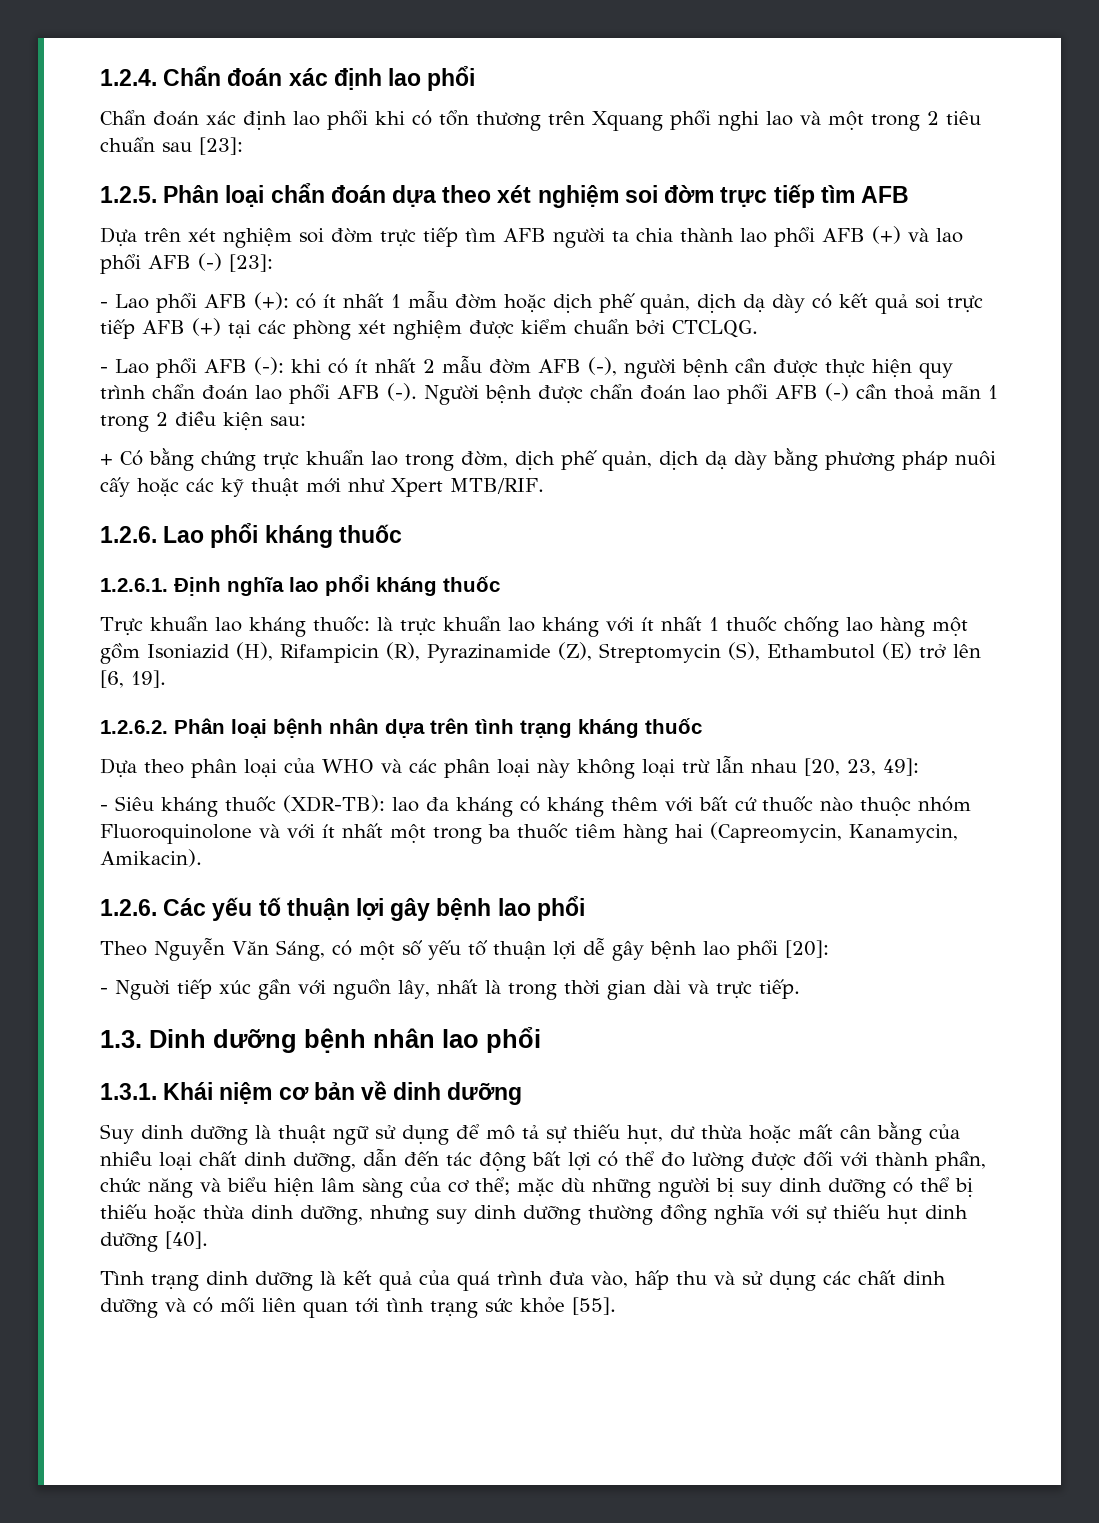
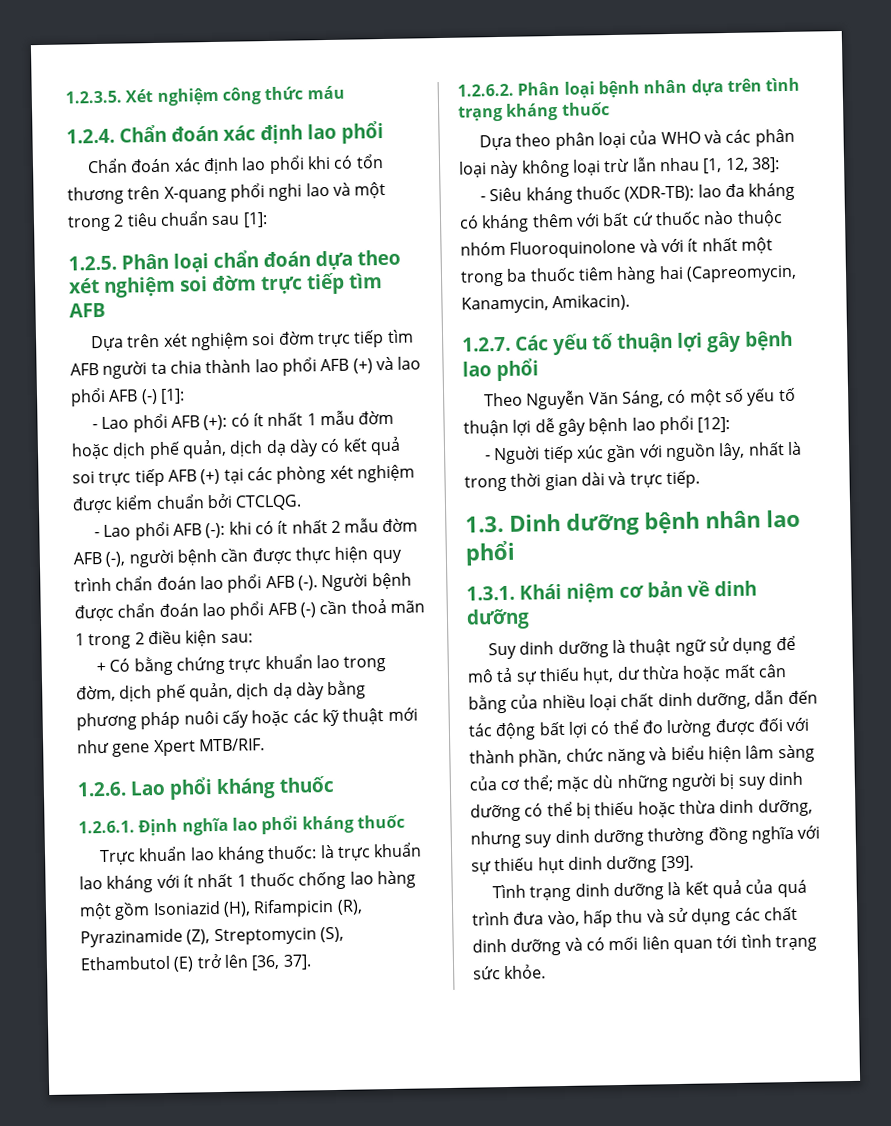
+ 1.2.3.5. Xét nghiệm công thức máu
- Chẩn đoán xác định lao phổi khi có tổn thương trên Xquang phổi nghi lao và một trong 2 tiêu chuẩn sau [23]:
+ Chẩn đoán xác định lao phổi khi có tổn thương trên X-quang phổi nghi lao và một trong 2 tiêu chuẩn sau [1]:
- Dựa trên xét nghiệm soi đờm trực tiếp tìm AFB người ta chia thành lao phổi AFB (+) và lao phổi AFB (-) [23]:
+ Dựa trên xét nghiệm soi đờm trực tiếp tìm AFB người ta chia thành lao phổi AFB (+) và lao phổi AFB (-) [1]:
- + Có bằng chứng trực khuẩn lao trong đờm, dịch phế quản, dịch dạ dày bằng phương pháp nuôi cấy hoặc các kỹ thuật mới như Xpert MTB/RIF.
+ + Có bằng chứng trực khuẩn lao trong đờm, dịch phế quản, dịch dạ dày bằng phương pháp nuôi cấy hoặc các kỹ thuật mới như gene Xpert MTB/RIF.
- Trực khuẩn lao kháng thuốc: là trực khuẩn lao kháng với ít nhất 1 thuốc chống lao hàng một gồm Isoniazid (H), Rifampicin (R), Pyrazinamide (Z), Streptomycin (S), Ethambutol (E) trở lên [6, 19].
+ Trực khuẩn lao kháng thuốc: là trực khuẩn lao kháng với ít nhất 1 thuốc chống lao hàng một gồm Isoniazid (H), Rifampicin (R), Pyrazinamide (Z), Streptomycin (S), Ethambutol (E) trở lên [36, 37].
- Dựa theo phân loại của WHO và các phân loại này không loại trừ lẫn nhau [20, 23, 49]:
+ Dựa theo phân loại của WHO và các phân loại này không loại trừ lẫn nhau [1, 12, 38]:
- 1.2.6. Các yếu tố thuận lợi gây bệnh lao phổi
+ 1.2.7. Các yếu tố thuận lợi gây bệnh lao phổi
- Theo Nguyễn Văn Sáng, có một số yếu tố thuận lợi dễ gây bệnh lao phổi [20]:
+ Theo Nguyễn Văn Sáng, có một số yếu tố thuận lợi dễ gây bệnh lao phổi [12]:
- mặc dù những người bị suy dinh dưỡng có thể bị thiếu hoặc thừa dinh dưỡng, nhưng suy dinh dưỡng thường đồng nghĩa với sự thiếu hụt dinh dưỡng [40].
+ mặc dù những người bị suy dinh dưỡng có thể bị thiếu hoặc thừa dinh dưỡng, nhưng suy dinh dưỡng thường đồng nghĩa với sự thiếu hụt dinh dưỡng [39].
- Tình trạng dinh dưỡng là kết quả của quá trình đưa vào, hấp thu và sử dụng các chất dinh dưỡng và có mối liên quan tới tình trạng sức khỏe [55].
+ Tình trạng dinh dưỡng là kết quả của quá trình đưa vào, hấp thu và sử dụng các chất dinh dưỡng và có mối liên quan tới tình trạng sức khỏe.

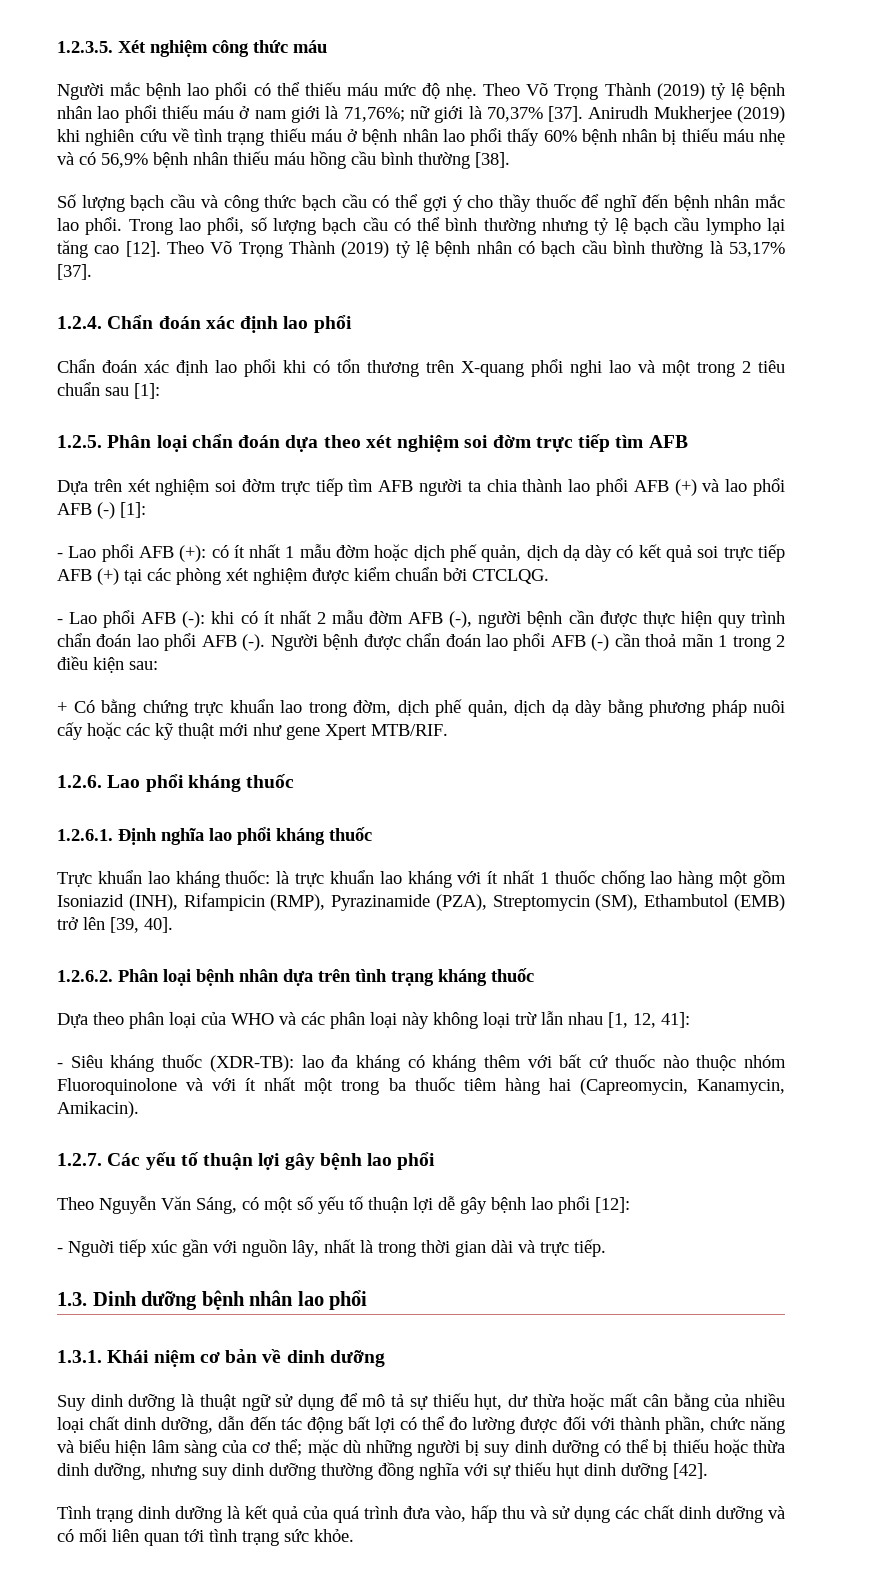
+ Người mắc bệnh lao phổi có thể thiếu máu mức độ nhẹ. Theo Võ Trọng Thành (2019) tỷ lệ bệnh nhân lao phổi thiếu máu ở nam giới là 71,76%; nữ giới là 70,37% [37]. Anirudh Mukherjee (2019) khi nghiên cứu về tình trạng thiếu máu ở bệnh nhân lao phổi thấy 60% bệnh nhân bị thiếu máu nhẹ và có 56,9% bệnh nhân thiếu máu hồng cầu bình thường [38].
+ Số lượng bạch cầu và công thức bạch cầu có thể gợi ý cho thầy thuốc để nghĩ đến bệnh nhân mắc lao phổi. Trong lao phổi, số lượng bạch cầu có thể bình thường nhưng tỷ lệ bạch cầu lympho lại tăng cao [12]. Theo Võ Trọng Thành (2019) tỷ lệ bệnh nhân có bạch cầu bình thường là 53,17% [37].
- Trực khuẩn lao kháng thuốc: là trực khuẩn lao kháng với ít nhất 1 thuốc chống lao hàng một gồm Isoniazid (H), Rifampicin (R), Pyrazinamide (Z), Streptomycin (S), Ethambutol (E) trở lên [36, 37].
+ Trực khuẩn lao kháng thuốc: là trực khuẩn lao kháng với ít nhất 1 thuốc chống lao hàng một gồm Isoniazid (INH), Rifampicin (RMP), Pyrazinamide (PZA), Streptomycin (SM), Ethambutol (EMB) trở lên [39, 40].
- Dựa theo phân loại của WHO và các phân loại này không loại trừ lẫn nhau [1, 12, 38]:
+ Dựa theo phân loại của WHO và các phân loại này không loại trừ lẫn nhau [1, 12, 41]:
- mặc dù những người bị suy dinh dưỡng có thể bị thiếu hoặc thừa dinh dưỡng, nhưng suy dinh dưỡng thường đồng nghĩa với sự thiếu hụt dinh dưỡng [39].
+ mặc dù những người bị suy dinh dưỡng có thể bị thiếu hoặc thừa dinh dưỡng, nhưng suy dinh dưỡng thường đồng nghĩa với sự thiếu hụt dinh dưỡng [42].

